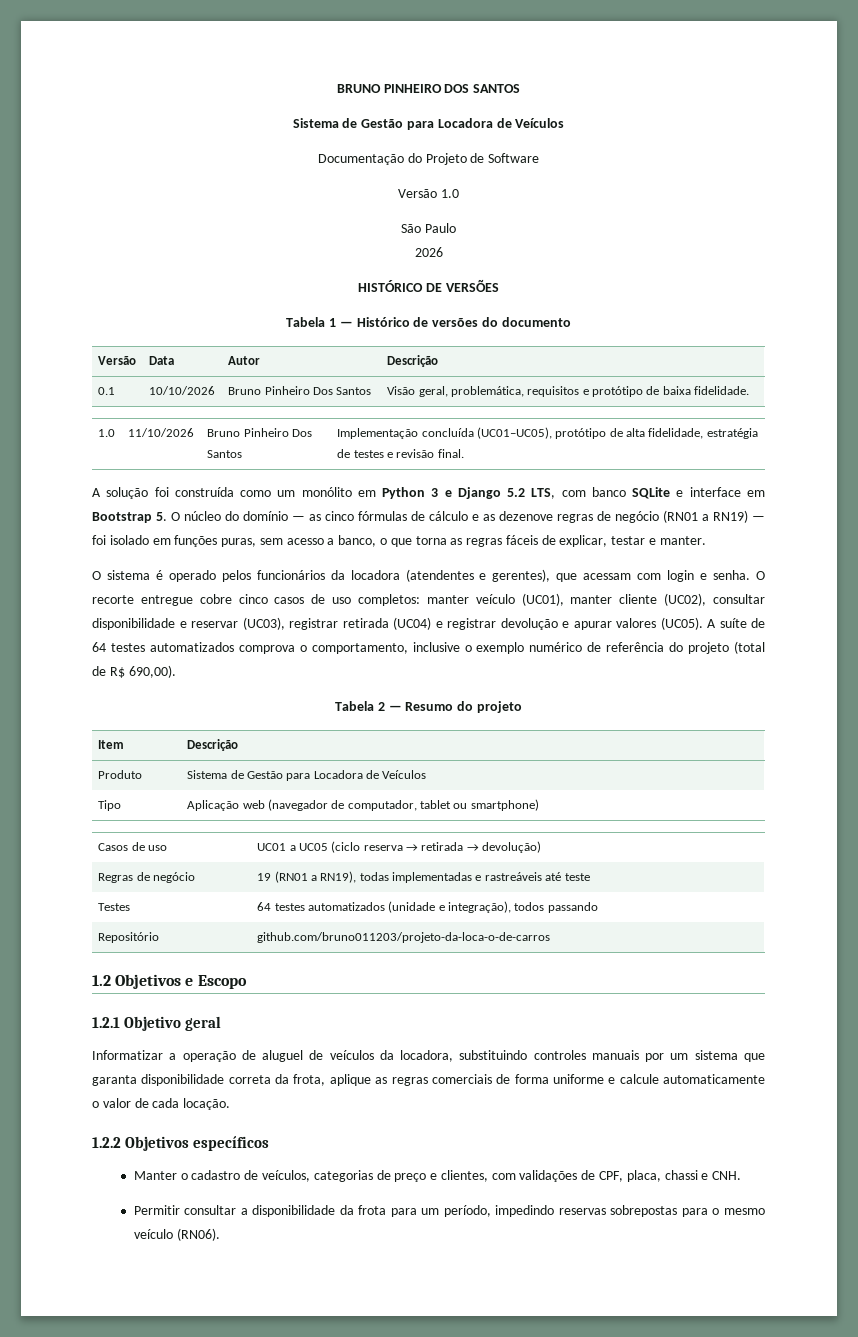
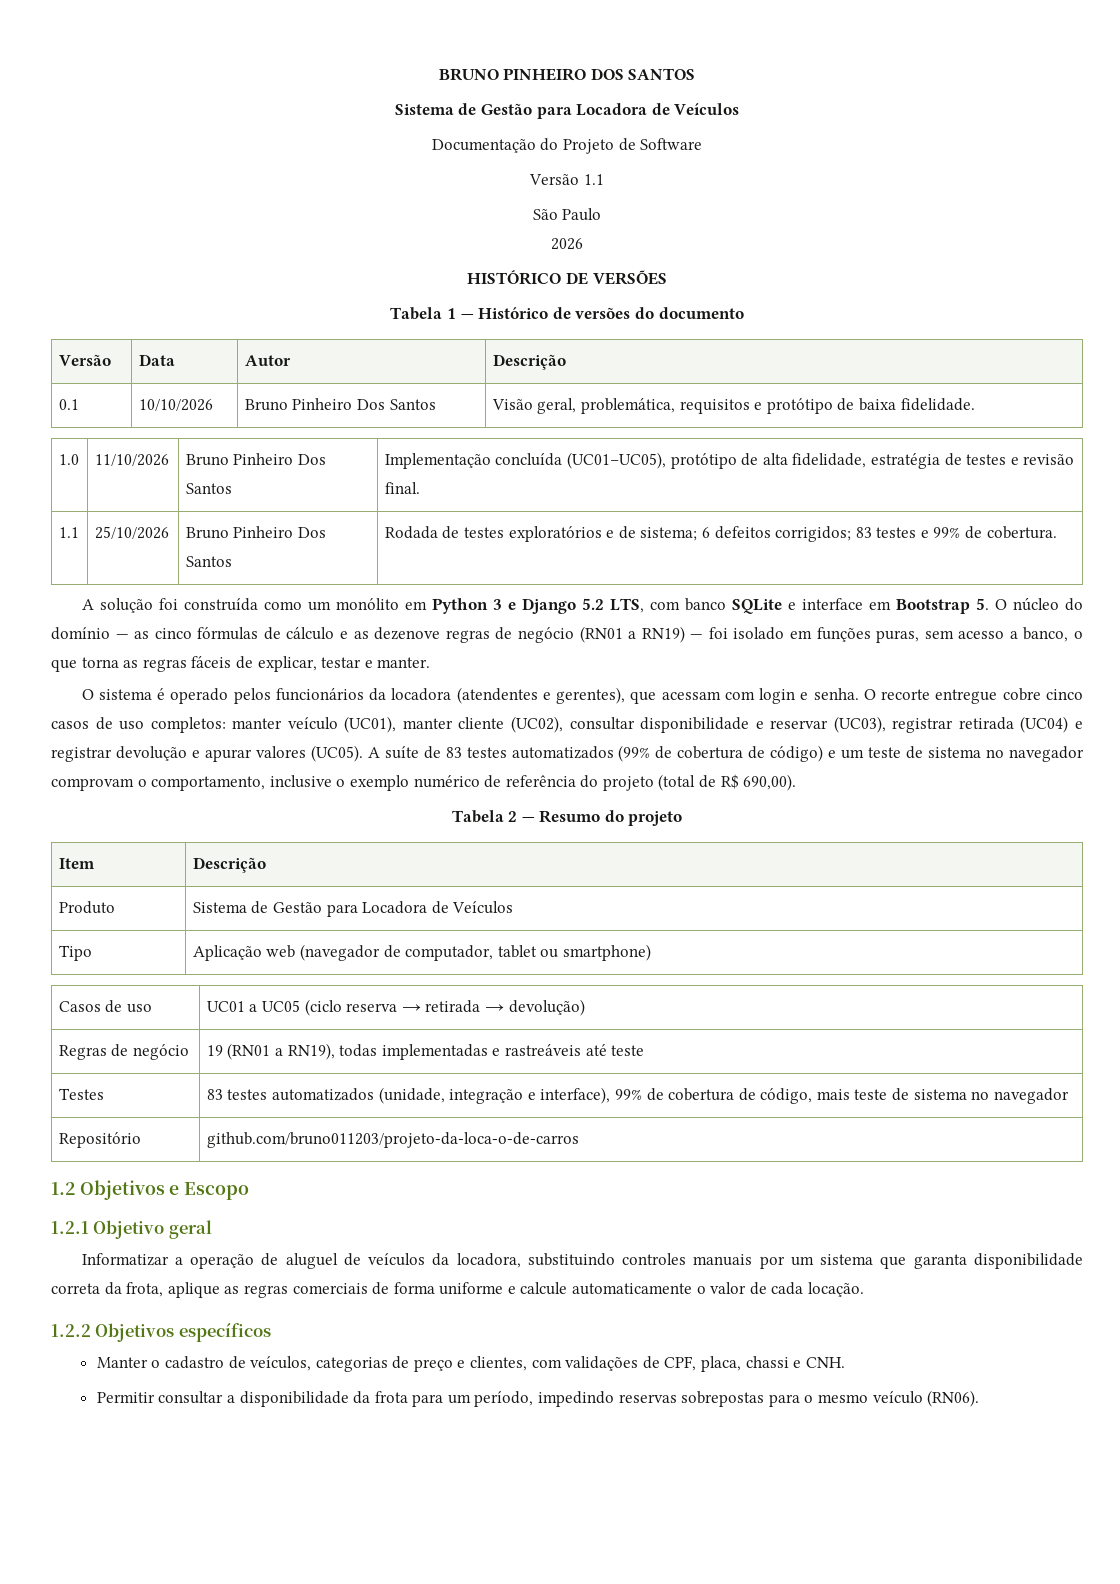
- Versão 1.0
+ Versão 1.1
+ 1.1 | 25/10/2026 | Bruno Pinheiro Dos Santos | Rodada de testes exploratórios e de sistema; 6 defeitos corrigidos; 83 testes e 99% de cobertura.
- A suíte de 64 testes automatizados comprova o comportamento, inclusive o exemplo numérico de referência do projeto (total de R$ 690,00).
+ A suíte de 83 testes automatizados (99% de cobertura de código) e um teste de sistema no navegador comprovam o comportamento, inclusive o exemplo numérico de referência do projeto (total de R$ 690,00).
- Testes | 64 testes automatizados (unidade e integração), todos passando
+ Testes | 83 testes automatizados (unidade, integração e interface), 99% de cobertura de código, mais teste de sistema no navegador

